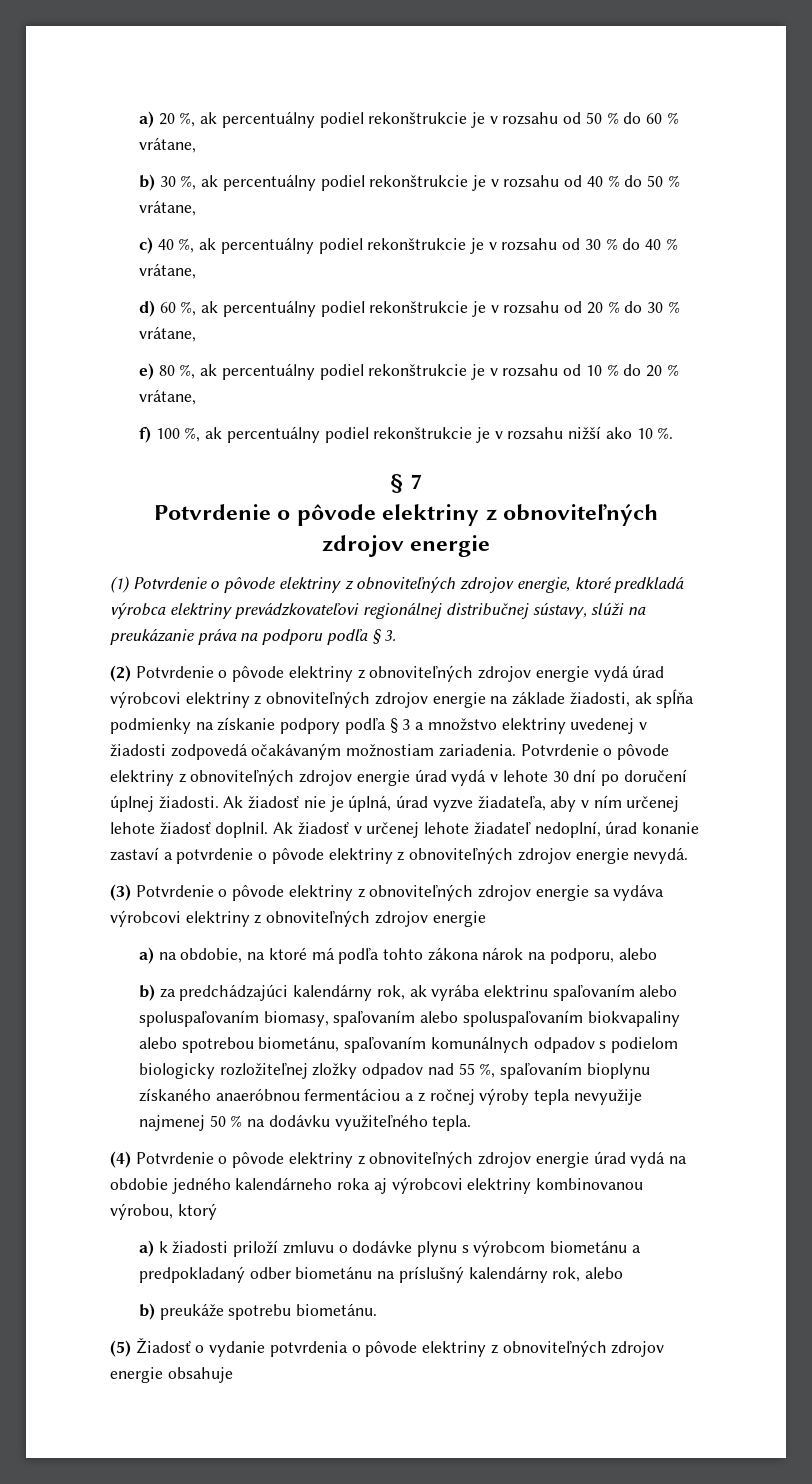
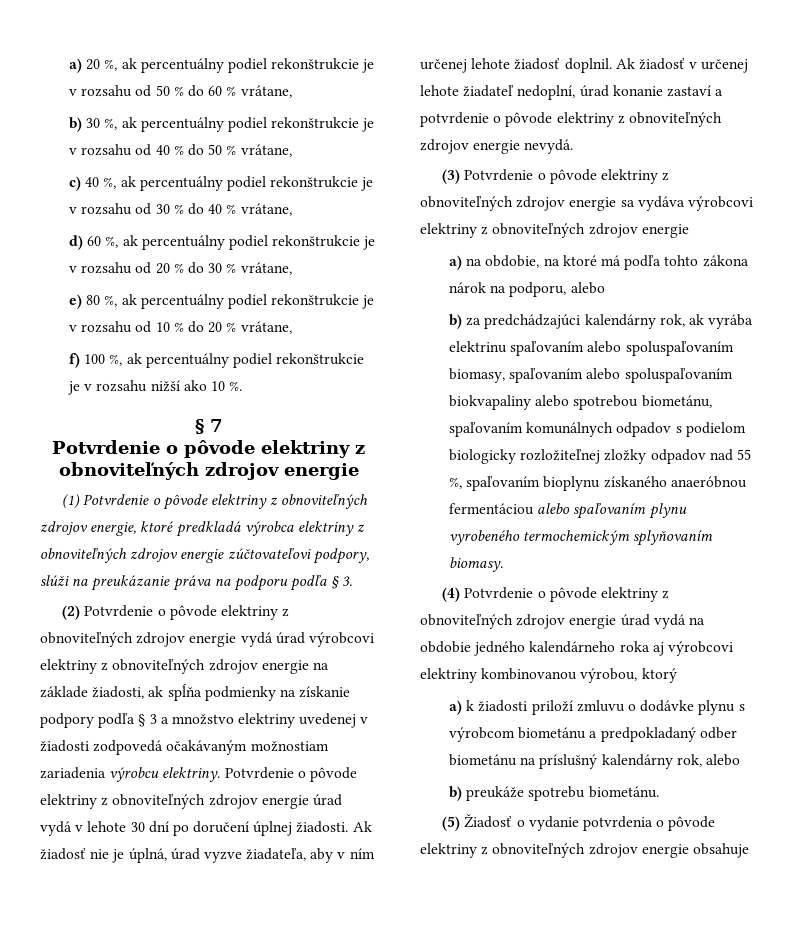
- (1) Potvrdenie o pôvode elektriny z obnoviteľných zdrojov energie, ktoré predkladá výrobca elektriny prevádzkovateľovi regionálnej distribučnej sústavy, slúži na preukázanie práva na podporu podľa § 3.
+ (1) Potvrdenie o pôvode elektriny z obnoviteľných zdrojov energie, ktoré predkladá výrobca elektriny z obnoviteľných zdrojov energie zúčtovateľovi podpory, slúži na preukázanie práva na podporu podľa § 3.
- (2) Potvrdenie o pôvode elektriny z obnoviteľných zdrojov energie vydá úrad výrobcovi elektriny z obnoviteľných zdrojov energie na základe žiadosti, ak spĺňa podmienky na získanie podpory podľa § 3 a množstvo elektriny uvedenej v žiadosti zodpovedá očakávaným možnostiam zariadenia.
+ (2) Potvrdenie o pôvode elektriny z obnoviteľných zdrojov energie vydá úrad výrobcovi elektriny z obnoviteľných zdrojov energie na základe žiadosti, ak spĺňa podmienky na získanie podpory podľa § 3 a množstvo elektriny uvedenej v žiadosti zodpovedá očakávaným možnostiam zariadenia výrobcu elektriny.
- b) za predchádzajúci kalendárny rok, ak vyrába elektrinu spaľovaním alebo spoluspaľovaním biomasy, spaľovaním alebo spoluspaľovaním biokvapaliny alebo spotrebou biometánu, spaľovaním komunálnych odpadov s podielom biologicky rozložiteľnej zložky odpadov nad 55 %, spaľovaním bioplynu získaného anaeróbnou fermentáciou a z ročnej výroby tepla nevyužije najmenej 50 % na dodávku využiteľného tepla.
+ b) za predchádzajúci kalendárny rok, ak vyrába elektrinu spaľovaním alebo spoluspaľovaním biomasy, spaľovaním alebo spoluspaľovaním biokvapaliny alebo spotrebou biometánu, spaľovaním komunálnych odpadov s podielom biologicky rozložiteľnej zložky odpadov nad 55 %, spaľovaním bioplynu získaného anaeróbnou fermentáciou alebo spaľovaním plynu vyrobeného termochemickým splyňovaním biomasy.

